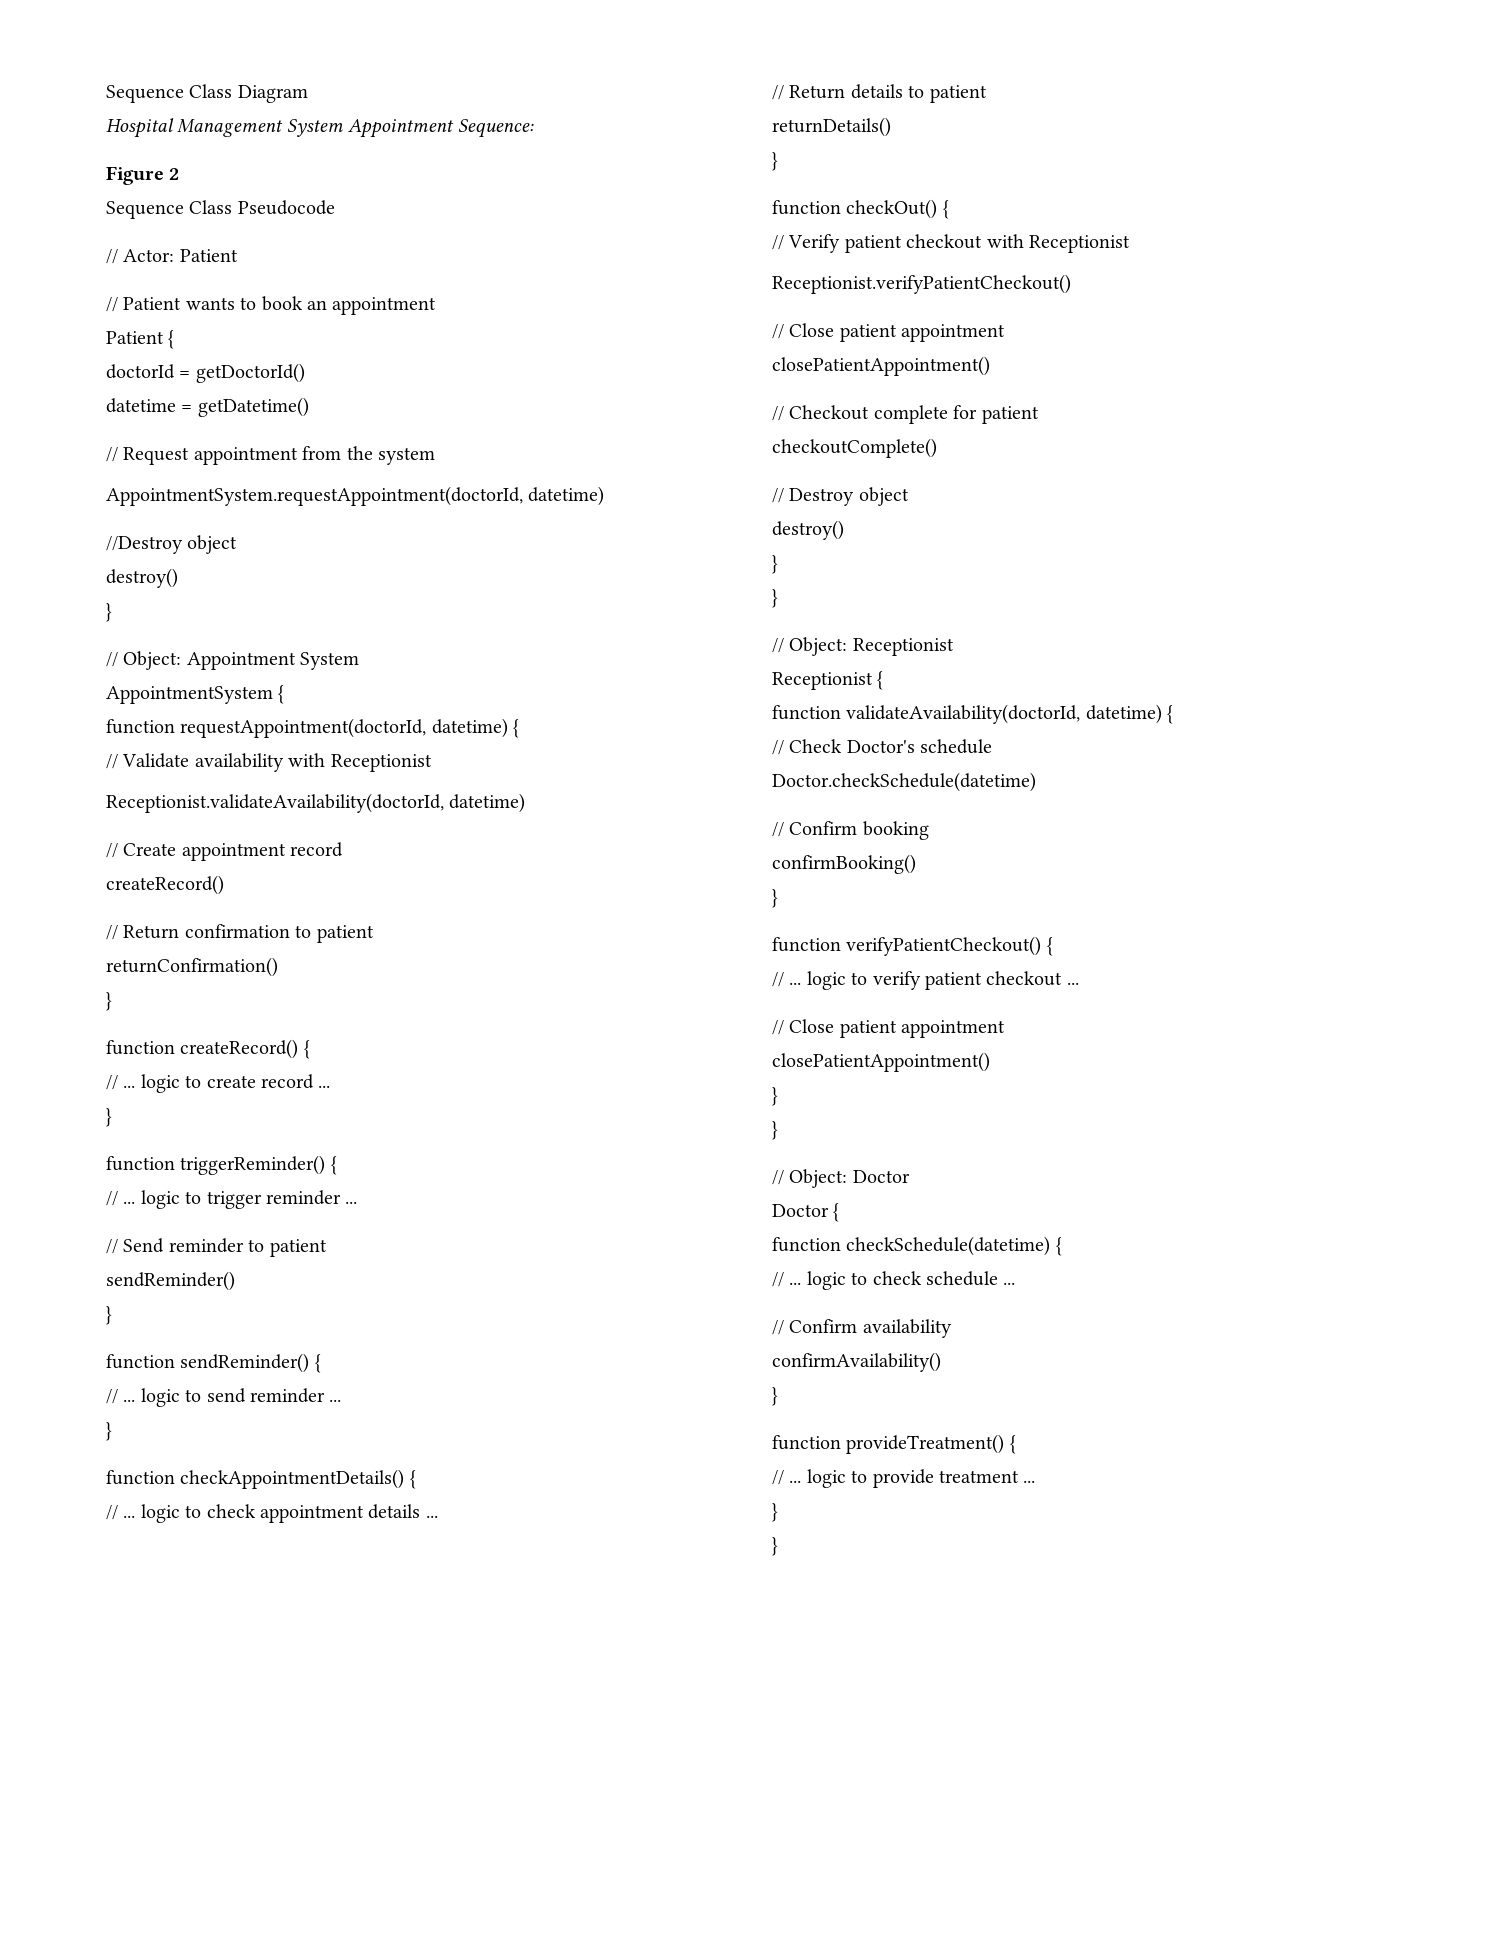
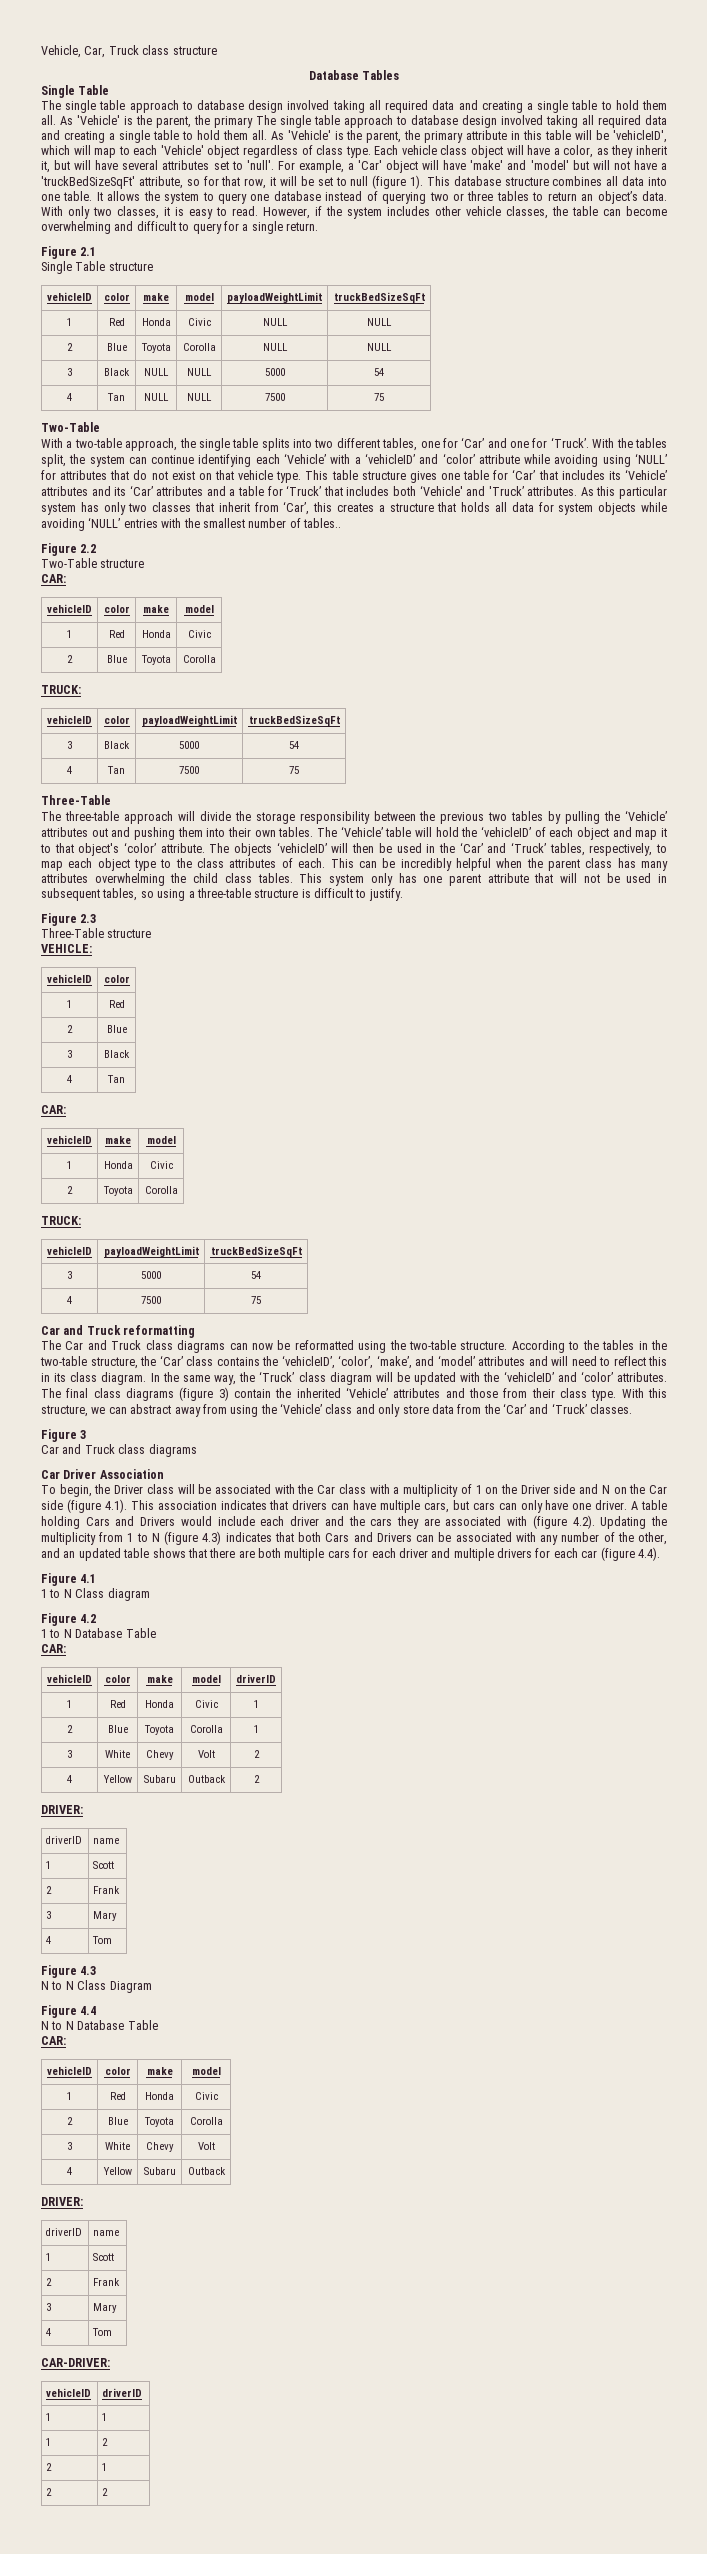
- Sequence Class Diagram
- Hospital Management System Appointment Sequence:
- Figure 2
- Sequence Class Pseudocode
- // Actor: Patient
- // Patient wants to book an appointment
- Patient {
- doctorId = getDoctorId()
- datetime = getDatetime()
- // Request appointment from the system
- AppointmentSystem.requestAppointment(doctorId, datetime)
- //Destroy object
- destroy()
- }
- // Object: Appointment System
- AppointmentSystem {
- function requestAppointment(doctorId, datetime) {
- // Validate availability with Receptionist
- Receptionist.validateAvailability(doctorId, datetime)
- // Create appointment record
- createRecord()
- // Return confirmation to patient
- returnConfirmation()
- }
- function createRecord() {
- // ... logic to create record ...
- }
- function triggerReminder() {
- // ... logic to trigger reminder ...
- // Send reminder to patient
- sendReminder()
- }
- function sendReminder() {
- // ... logic to send reminder ...
- }
- function checkAppointmentDetails() {
- // ... logic to check appointment details ...
- // Return details to patient
- returnDetails()
- }
- function checkOut() {
- // Verify patient checkout with Receptionist
- Receptionist.verifyPatientCheckout()
- // Close patient appointment
- closePatientAppointment()
- // Checkout complete for patient
- checkoutComplete()
- // Destroy object
- destroy()
- }
- }
- // Object: Receptionist
- Receptionist {
- function validateAvailability(doctorId, datetime) {
- // Check Doctor's schedule
- Doctor.checkSchedule(datetime)
- // Confirm booking
- confirmBooking()
- }
- function verifyPatientCheckout() {
- // ... logic to verify patient checkout ...
- // Close patient appointment
- closePatientAppointment()
- }
- }
- // Object: Doctor
- Doctor {
- function checkSchedule(datetime) {
- // ... logic to check schedule ...
- // Confirm availability
- confirmAvailability()
- }
- function provideTreatment() {
- // ... logic to provide treatment ...
- }
- }
+ Vehicle, Car, Truck class structure
+ Database Tables
+ Single Table
+ The single table approach to database design involved taking all required data and creating a single table to hold them all. As 'Vehicle' is the parent, the primary The single table approach to database design involved taking all required data and creating a single table to hold them all. As 'Vehicle' is the parent, the primary attribute in this table will be 'vehicleID', which will map to each 'Vehicle' object regardless of class type. Each vehicle class object will have a color, as they inherit it, but will have several attributes set to 'null'. For example, a 'Car' object will have 'make' and 'model' but will not have a 'truckBedSizeSqFt' attribute, so for that row, it will be set to null (figure 1). This database structure combines all data into one table. It allows the system to query one database instead of querying two or three tables to return an object’s data. With only two classes, it is easy to read. However, if the system includes other vehicle classes, the table can become overwhelming and difficult to query for a single return.
+ Figure 2.1
+ Single Table structure
+ vehicleID | color | make | model | payloadWeightLimit | truckBedSizeSqFt
+ 1 | Red | Honda | Civic | NULL | NULL
+ 2 | Blue | Toyota | Corolla | NULL | NULL
+ 3 | Black | NULL | NULL | 5000 | 54
+ 4 | Tan | NULL | NULL | 7500 | 75
+ Two-Table
+ With a two-table approach, the single table splits into two different tables, one for ‘Car’ and one for ‘Truck’. With the tables split, the system can continue identifying each ‘Vehicle’ with a ‘vehicleID’ and ‘color’ attribute while avoiding using ‘NULL’ for attributes that do not exist on that vehicle type. This table structure gives one table for ‘Car’ that includes its ‘Vehicle’ attributes and its ‘Car’ attributes and a table for ‘Truck’ that includes both ‘Vehicle' and 'Truck’ attributes. As this particular system has only two classes that inherit from ‘Car’, this creates a structure that holds all data for system objects while avoiding ‘NULL’ entries with the smallest number of tables..
+ Figure 2.2
+ Two-Table structure
+ CAR:
+ vehicleID | color | make | model
+ 1 | Red | Honda | Civic
+ 2 | Blue | Toyota | Corolla
+ TRUCK:
+ vehicleID | color | payloadWeightLimit | truckBedSizeSqFt
+ 3 | Black | 5000 | 54
+ 4 | Tan | 7500 | 75
+ Three-Table
+ The three-table approach will divide the storage responsibility between the previous two tables by pulling the ‘Vehicle’ attributes out and pushing them into their own tables. The ‘Vehicle’ table will hold the ‘vehicleID’ of each object and map it to that object's ‘color’ attribute. The objects ‘vehicleID’ will then be used in the ‘Car’ and ‘Truck’ tables, respectively, to map each object type to the class attributes of each. This can be incredibly helpful when the parent class has many attributes overwhelming the child class tables. This system only has one parent attribute that will not be used in subsequent tables, so using a three-table structure is difficult to justify.
+ Figure 2.3
+ Three-Table structure
+ VEHICLE:
+ vehicleID | color
+ 1 | Red
+ 2 | Blue
+ 3 | Black
+ 4 | Tan
+ CAR:
+ vehicleID | make | model
+ 1 | Honda | Civic
+ 2 | Toyota | Corolla
+ TRUCK:
+ vehicleID | payloadWeightLimit | truckBedSizeSqFt
+ 3 | 5000 | 54
+ 4 | 7500 | 75
+ Car and Truck reformatting
+ The Car and Truck class diagrams can now be reformatted using the two-table structure. According to the tables in the two-table structure, the ‘Car’ class contains the ‘vehicleID’, ‘color’, ‘make’, and ‘model’ attributes and will need to reflect this in its class diagram. In the same way, the ‘Truck’ class diagram will be updated with the ‘vehicleID’ and ‘color’ attributes. The final class diagrams (figure 3) contain the inherited ‘Vehicle’ attributes and those from their class type. With this structure, we can abstract away from using the ‘Vehicle’ class and only store data from the ‘Car’ and ‘Truck’ classes.
+ Figure 3
+ Car and Truck class diagrams
+ Car Driver Association
+ To begin, the Driver class will be associated with the Car class with a multiplicity of 1 on the Driver side and N on the Car side (figure 4.1). This association indicates that drivers can have multiple cars, but cars can only have one driver. A table holding Cars and Drivers would include each driver and the cars they are associated with (figure 4.2). Updating the multiplicity from 1 to N (figure 4.3) indicates that both Cars and Drivers can be associated with any number of the other, and an updated table shows that there are both multiple cars for each driver and multiple drivers for each car (figure 4.4).
+ Figure 4.1
+ 1 to N Class diagram
+ Figure 4.2
+ 1 to N Database Table
+ CAR:
+ vehicleID | color | make | model | driverID
+ 1 | Red | Honda | Civic | 1
+ 2 | Blue | Toyota | Corolla | 1
+ 3 | White | Chevy | Volt | 2
+ 4 | Yellow | Subaru | Outback | 2
+ DRIVER:
+ driverID | name
+ 1 | Scott
+ 2 | Frank
+ 3 | Mary
+ 4 | Tom
+ Figure 4.3
+ N to N Class Diagram
+ Figure 4.4
+ N to N Database Table
+ CAR:
+ vehicleID | color | make | model
+ 1 | Red | Honda | Civic
+ 2 | Blue | Toyota | Corolla
+ 3 | White | Chevy | Volt
+ 4 | Yellow | Subaru | Outback
+ DRIVER:
+ driverID | name
+ 1 | Scott
+ 2 | Frank
+ 3 | Mary
+ 4 | Tom
+ CAR-DRIVER:
+ vehicleID | driverID
+ 1 | 1
+ 1 | 2
+ 2 | 1
+ 2 | 2

